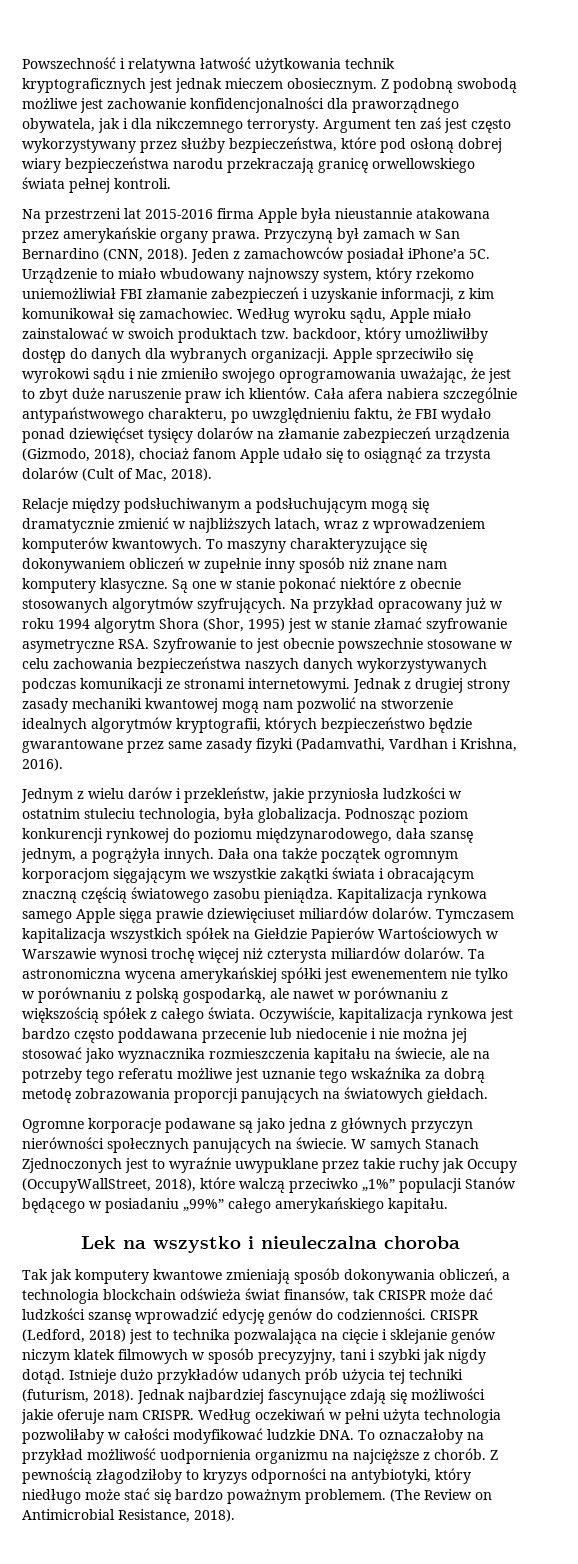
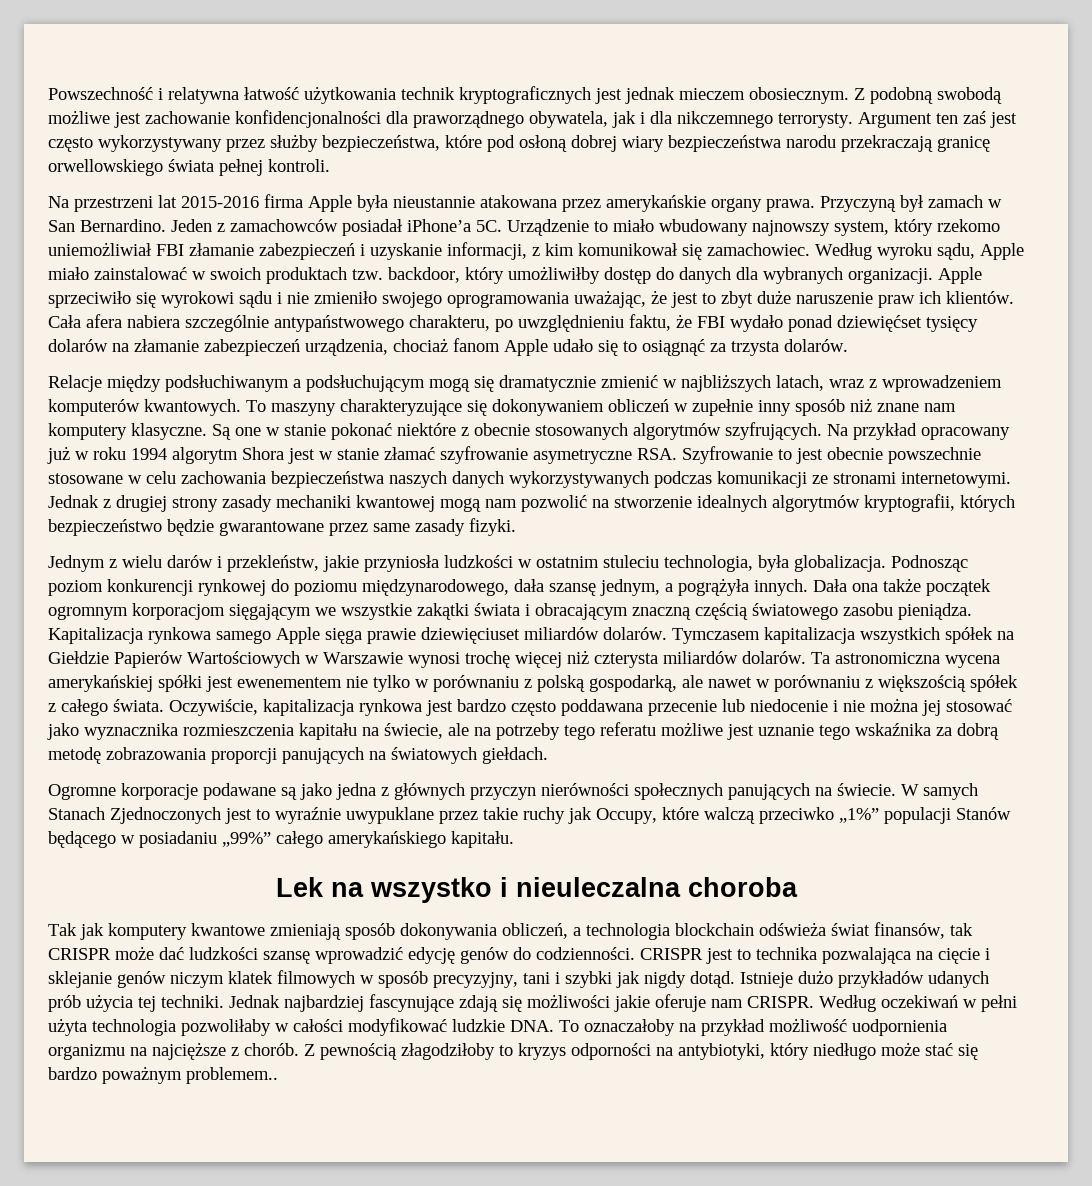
- Przyczyną był zamach w San Bernardino (CNN, 2018).
+ Przyczyną był zamach w San Bernardino.
- Cała afera nabiera szczególnie antypaństwowego charakteru, po uwzględnieniu faktu, że FBI wydało ponad dziewięćset tysięcy dolarów na złamanie zabezpieczeń urządzenia (Gizmodo, 2018), chociaż fanom Apple udało się to osiągnąć za trzysta dolarów (Cult of Mac, 2018).
+ Cała afera nabiera szczególnie antypaństwowego charakteru, po uwzględnieniu faktu, że FBI wydało ponad dziewięćset tysięcy dolarów na złamanie zabezpieczeń urządzenia, chociaż fanom Apple udało się to osiągnąć za trzysta dolarów.
- Na przykład opracowany już w roku 1994 algorytm Shora (Shor, 1995) jest w stanie złamać szyfrowanie asymetryczne RSA. Szyfrowanie to jest obecnie powszechnie stosowane w celu zachowania bezpieczeństwa naszych danych wykorzystywanych podczas komunikacji ze stronami internetowymi.
+ Na przykład opracowany już w roku 1994 algorytm Shora jest w stanie złamać szyfrowanie asymetryczne RSA. Szyfrowanie to jest obecnie powszechnie stosowane w celu zachowania bezpieczeństwa naszych danych wykorzystywanych podczas komunikacji ze stronami internetowymi.
- Jednak z drugiej strony zasady mechaniki kwantowej mogą nam pozwolić na stworzenie idealnych algorytmów kryptografii, których bezpieczeństwo będzie gwarantowane przez same zasady fizyki (Padamvathi, Vardhan i Krishna, 2016).
+ Jednak z drugiej strony zasady mechaniki kwantowej mogą nam pozwolić na stworzenie idealnych algorytmów kryptografii, których bezpieczeństwo będzie gwarantowane przez same zasady fizyki.
- W samych Stanach Zjednoczonych jest to wyraźnie uwypuklane przez takie ruchy jak Occupy (OccupyWallStreet, 2018), które walczą przeciwko „1%” populacji Stanów będącego w posiadaniu „99%” całego amerykańskiego kapitału.
+ W samych Stanach Zjednoczonych jest to wyraźnie uwypuklane przez takie ruchy jak Occupy, które walczą przeciwko „1%” populacji Stanów będącego w posiadaniu „99%” całego amerykańskiego kapitału.
- CRISPR (Ledford, 2018) jest to technika pozwalająca na cięcie i sklejanie genów niczym klatek filmowych w sposób precyzyjny, tani i szybki jak nigdy dotąd.
+ CRISPR jest to technika pozwalająca na cięcie i sklejanie genów niczym klatek filmowych w sposób precyzyjny, tani i szybki jak nigdy dotąd.
- Istnieje dużo przykładów udanych prób użycia tej techniki (futurism, 2018).
+ Istnieje dużo przykładów udanych prób użycia tej techniki.
- Z pewnością złagodziłoby to kryzys odporności na antybiotyki, który niedługo może stać się bardzo poważnym problemem. (The Review on Antimicrobial Resistance, 2018).
+ Z pewnością złagodziłoby to kryzys odporności na antybiotyki, który niedługo może stać się bardzo poważnym problemem..

